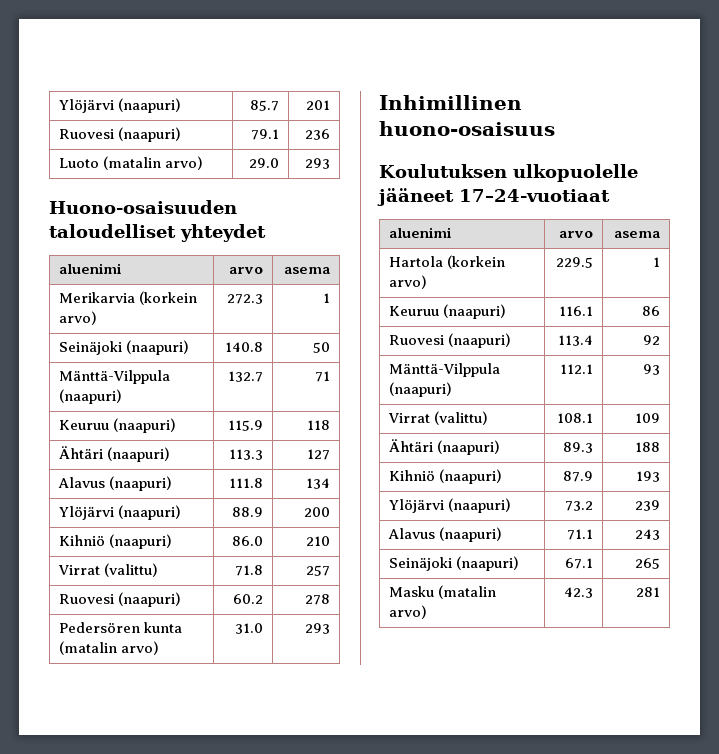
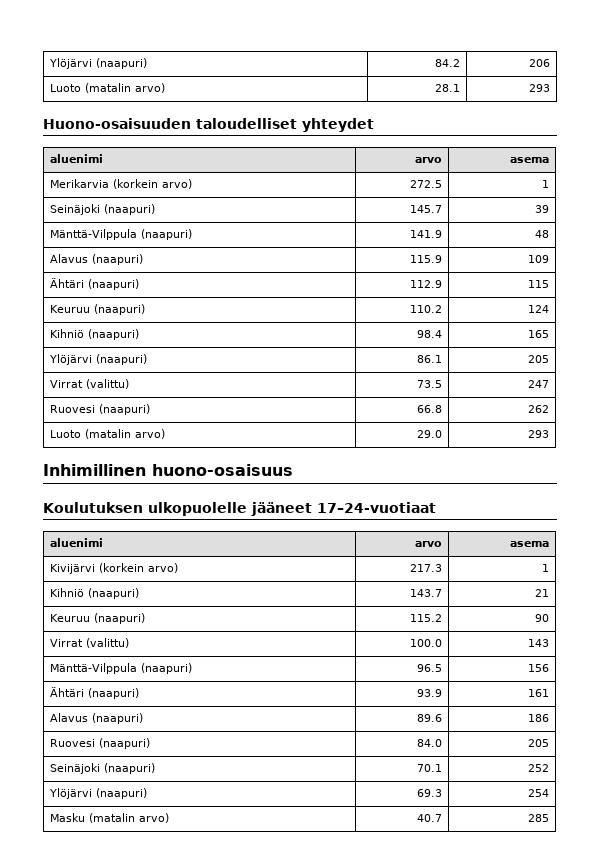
- Ylöjärvi (naapuri) | 85.7 | 201
- Ruovesi (naapuri) | 79.1 | 236
- Luoto (matalin arvo) | 29.0 | 293
+ Ylöjärvi (naapuri) | 84.2 | 206
+ Luoto (matalin arvo) | 28.1 | 293
- Merikarvia (korkein arvo) | 272.3 | 1
+ Merikarvia (korkein arvo) | 272.5 | 1
- Seinäjoki (naapuri) | 140.8 | 50
- Mänttä-Vilppula (naapuri) | 132.7 | 71
- Keuruu (naapuri) | 115.9 | 118
- Ähtäri (naapuri) | 113.3 | 127
- Alavus (naapuri) | 111.8 | 134
- Ylöjärvi (naapuri) | 88.9 | 200
- Kihniö (naapuri) | 86.0 | 210
- Virrat (valittu) | 71.8 | 257
- Ruovesi (naapuri) | 60.2 | 278
- Pedersören kunta (matalin arvo) | 31.0 | 293
+ Seinäjoki (naapuri) | 145.7 | 39
+ Mänttä-Vilppula (naapuri) | 141.9 | 48
+ Alavus (naapuri) | 115.9 | 109
+ Ähtäri (naapuri) | 112.9 | 115
+ Keuruu (naapuri) | 110.2 | 124
+ Kihniö (naapuri) | 98.4 | 165
+ Ylöjärvi (naapuri) | 86.1 | 205
+ Virrat (valittu) | 73.5 | 247
+ Ruovesi (naapuri) | 66.8 | 262
+ Luoto (matalin arvo) | 29.0 | 293
- Hartola (korkein arvo) | 229.5 | 1
- Keuruu (naapuri) | 116.1 | 86
- Ruovesi (naapuri) | 113.4 | 92
- Mänttä-Vilppula (naapuri) | 112.1 | 93
- Virrat (valittu) | 108.1 | 109
- Ähtäri (naapuri) | 89.3 | 188
- Kihniö (naapuri) | 87.9 | 193
- Ylöjärvi (naapuri) | 73.2 | 239
- Alavus (naapuri) | 71.1 | 243
- Seinäjoki (naapuri) | 67.1 | 265
+ Kivijärvi (korkein arvo) | 217.3 | 1
+ Kihniö (naapuri) | 143.7 | 21
+ Keuruu (naapuri) | 115.2 | 90
+ Virrat (valittu) | 100.0 | 143
+ Mänttä-Vilppula (naapuri) | 96.5 | 156
+ Ähtäri (naapuri) | 93.9 | 161
+ Alavus (naapuri) | 89.6 | 186
+ Ruovesi (naapuri) | 84.0 | 205
+ Seinäjoki (naapuri) | 70.1 | 252
+ Ylöjärvi (naapuri) | 69.3 | 254
- Masku (matalin arvo) | 42.3 | 281
+ Masku (matalin arvo) | 40.7 | 285

